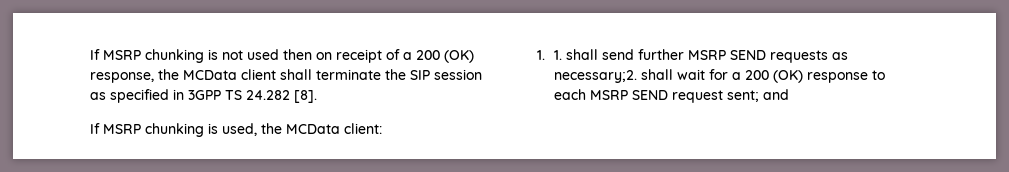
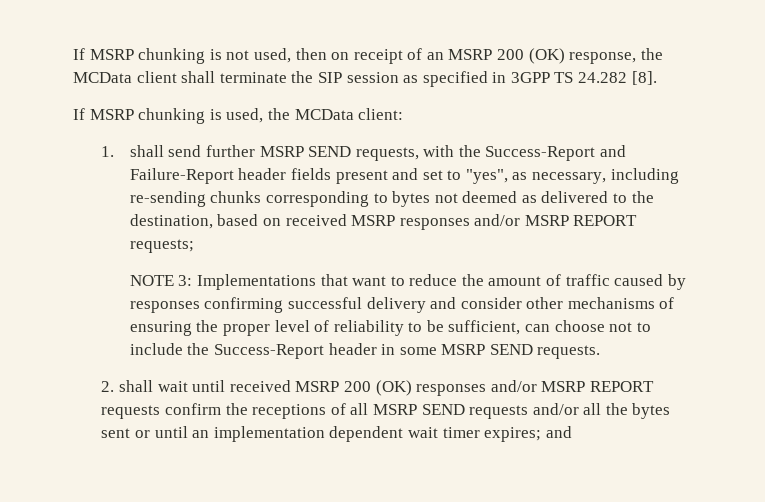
- If MSRP chunking is not used then on receipt of a 200 (OK) response, the MCData client shall terminate the SIP session as specified in 3GPP TS 24.282 [8].
+ If MSRP chunking is not used, then on receipt of an MSRP 200 (OK) response, the MCData client shall terminate the SIP session as specified in 3GPP TS 24.282 [8].
- 1. 1. shall send further MSRP SEND requests as necessary;2. shall wait for a 200 (OK) response to each MSRP SEND request sent; and
+ 1. shall send further MSRP SEND requests, with the Success-Report and Failure-Report header fields present and set to "yes", as necessary, including re-sending chunks corresponding to bytes not deemed as delivered to the destination, based on received MSRP responses and/or MSRP REPORT requests;
+ NOTE 3: Implementations that want to reduce the amount of traffic caused by responses confirming successful delivery and consider other mechanisms of ensuring the proper level of reliability to be sufficient, can choose not to include the Success-Report header in some MSRP SEND requests.
+ 2. shall wait until received MSRP 200 (OK) responses and/or MSRP REPORT requests confirm the receptions of all MSRP SEND requests and/or all the bytes sent or until an implementation dependent wait timer expires; and

